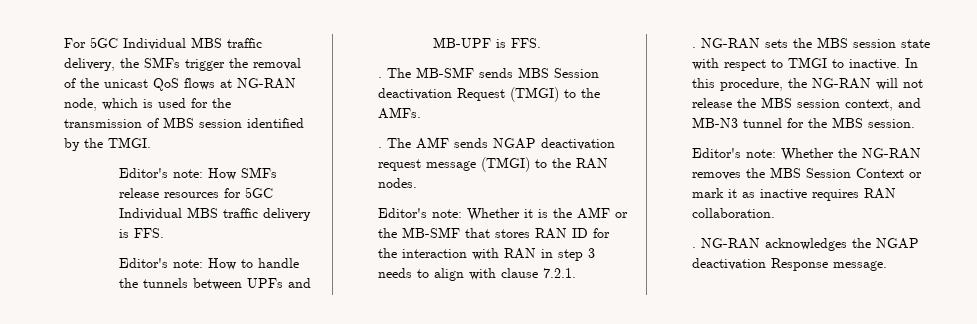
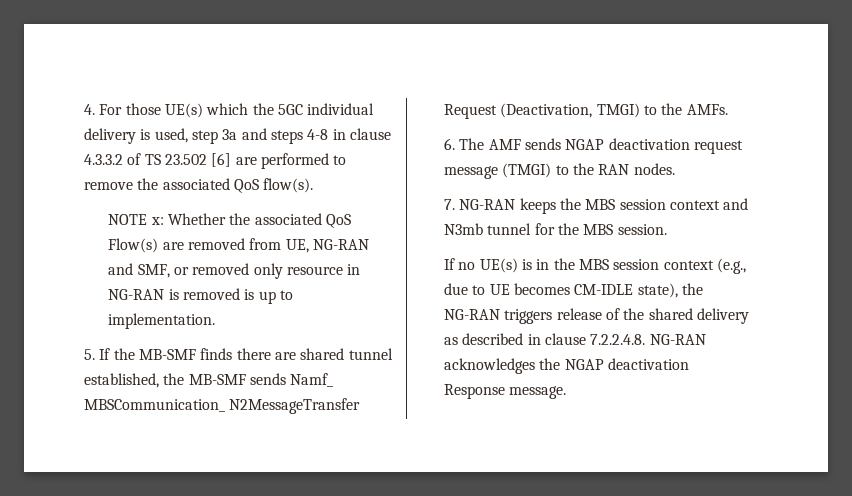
- For 5GC Individual MBS traffic delivery, the SMFs trigger the removal of the unicast QoS flows at NG-RAN node, which is used for the transmission of MBS session identified by the TMGI.
- Editor's note: How SMFs release resources for 5GC Individual MBS traffic delivery is FFS.
- Editor's note: How to handle the tunnels between UPFs and MB-UPF is FFS.
- . The MB-SMF sends MBS Session deactivation Request (TMGI) to the AMFs.
+ 4. For those UE(s) which the 5GC individual delivery is used, step 3a and steps 4-8 in clause 4.3.3.2 of TS 23.502 [6] are performed to remove the associated QoS flow(s).
+ NOTE x: Whether the associated QoS Flow(s) are removed from UE, NG-RAN and SMF, or removed only resource in NG-RAN is removed is up to implementation.
+ 5. If the MB-SMF finds there are shared tunnel established, the MB-SMF sends Namf_ MBSCommunication_ N2MessageTransfer Request (Deactivation, TMGI) to the AMFs.
- . The AMF sends NGAP deactivation request message (TMGI) to the RAN nodes.
+ 6. The AMF sends NGAP deactivation request message (TMGI) to the RAN nodes.
- Editor's note: Whether it is the AMF or the MB-SMF that stores RAN ID for the interaction with RAN in step 3 needs to align with clause 7.2.1.
- . NG-RAN sets the MBS session state with respect to TMGI to inactive. In this procedure, the NG-RAN will not release the MBS session context, and MB-N3 tunnel for the MBS session.
+ 7. NG-RAN keeps the MBS session context and N3mb tunnel for the MBS session.
- Editor's note: Whether the NG-RAN removes the MBS Session Context or mark it as inactive requires RAN collaboration.
- . NG-RAN acknowledges the NGAP deactivation Response message.
+ If no UE(s) is in the MBS session context (e.g., due to UE becomes CM-IDLE state), the NG-RAN triggers release of the shared delivery as described in clause 7.2.2.4.8. NG-RAN acknowledges the NGAP deactivation Response message.

